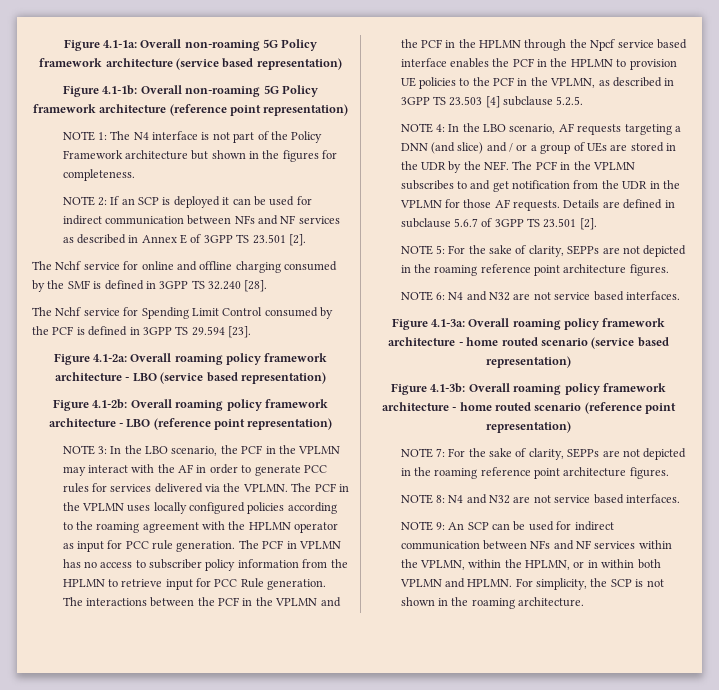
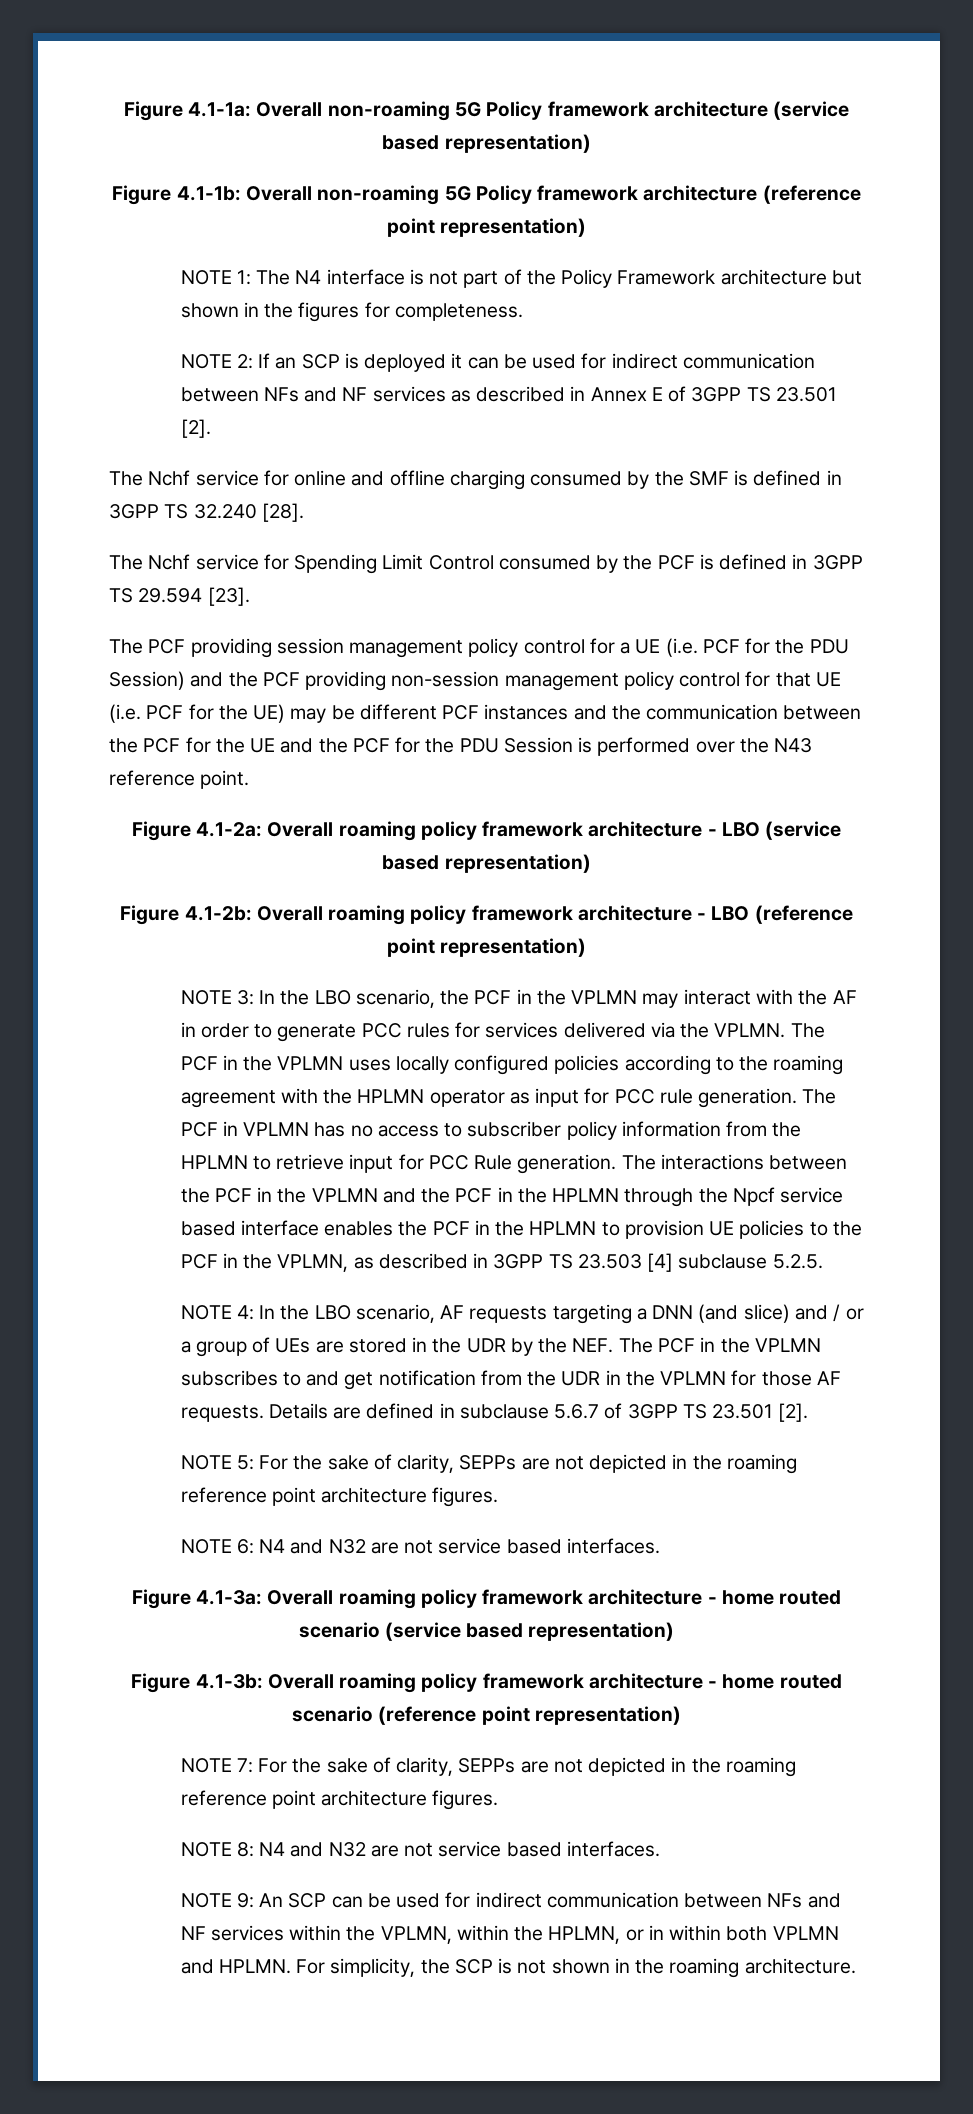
+ The PCF providing session management policy control for a UE (i.e. PCF for the PDU Session) and the PCF providing non-session management policy control for that UE (i.e. PCF for the UE) may be different PCF instances and the communication between the PCF for the UE and the PCF for the PDU Session is performed over the N43 reference point.

